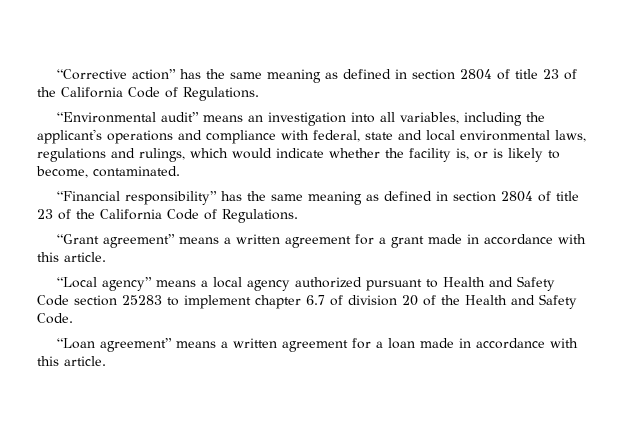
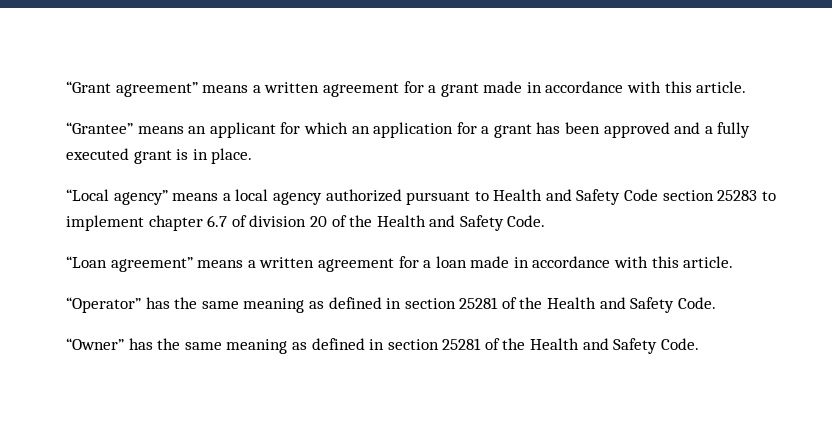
- “Corrective action” has the same meaning as defined in section 2804 of title 23 of the California Code of Regulations.
- “Environmental audit” means an investigation into all variables, including the applicant's operations and compliance with federal, state and local environmental laws, regulations and rulings, which would indicate whether the facility is, or is likely to become, contaminated.
- “Financial responsibility” has the same meaning as defined in section 2804 of title 23 of the California Code of Regulations.
+ “Grantee” means an applicant for which an application for a grant has been approved and a fully executed grant is in place.
+ “Operator” has the same meaning as defined in section 25281 of the Health and Safety Code.
+ “Owner” has the same meaning as defined in section 25281 of the Health and Safety Code.

